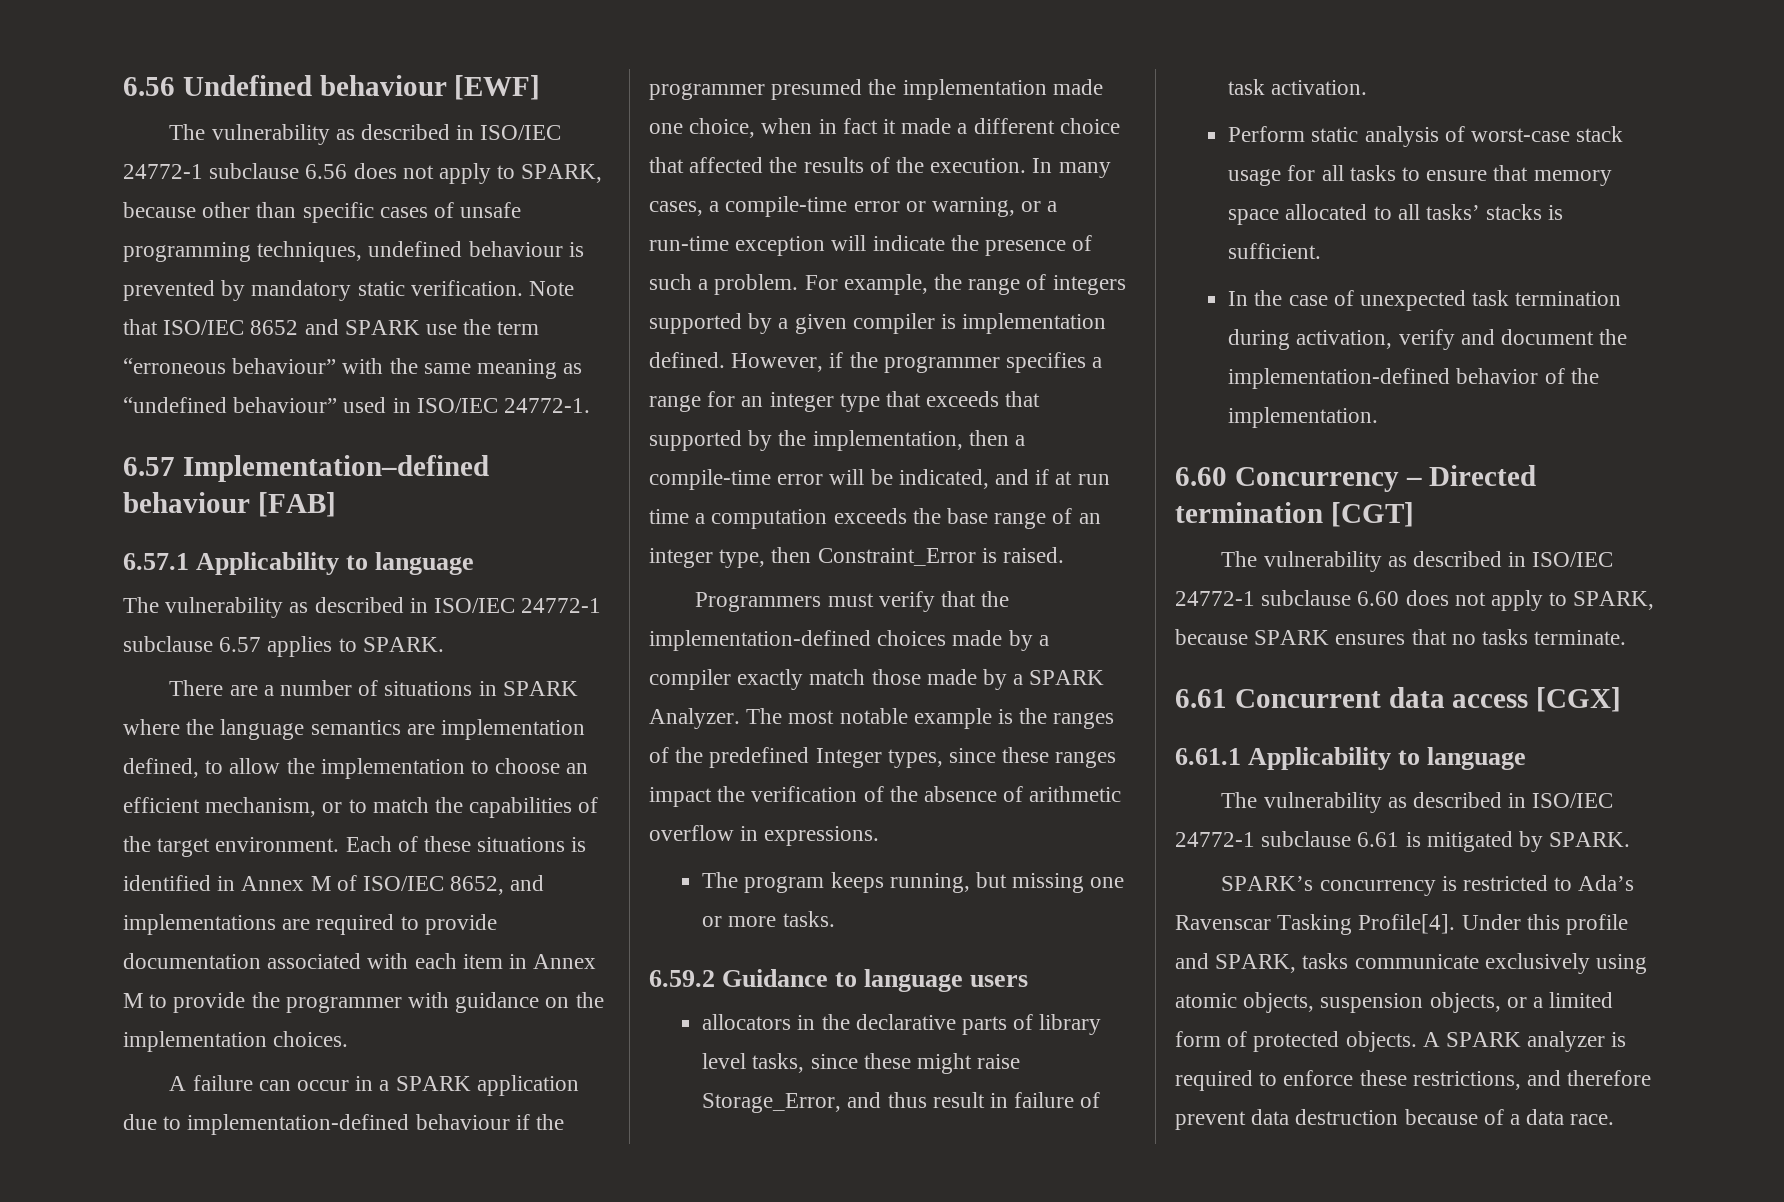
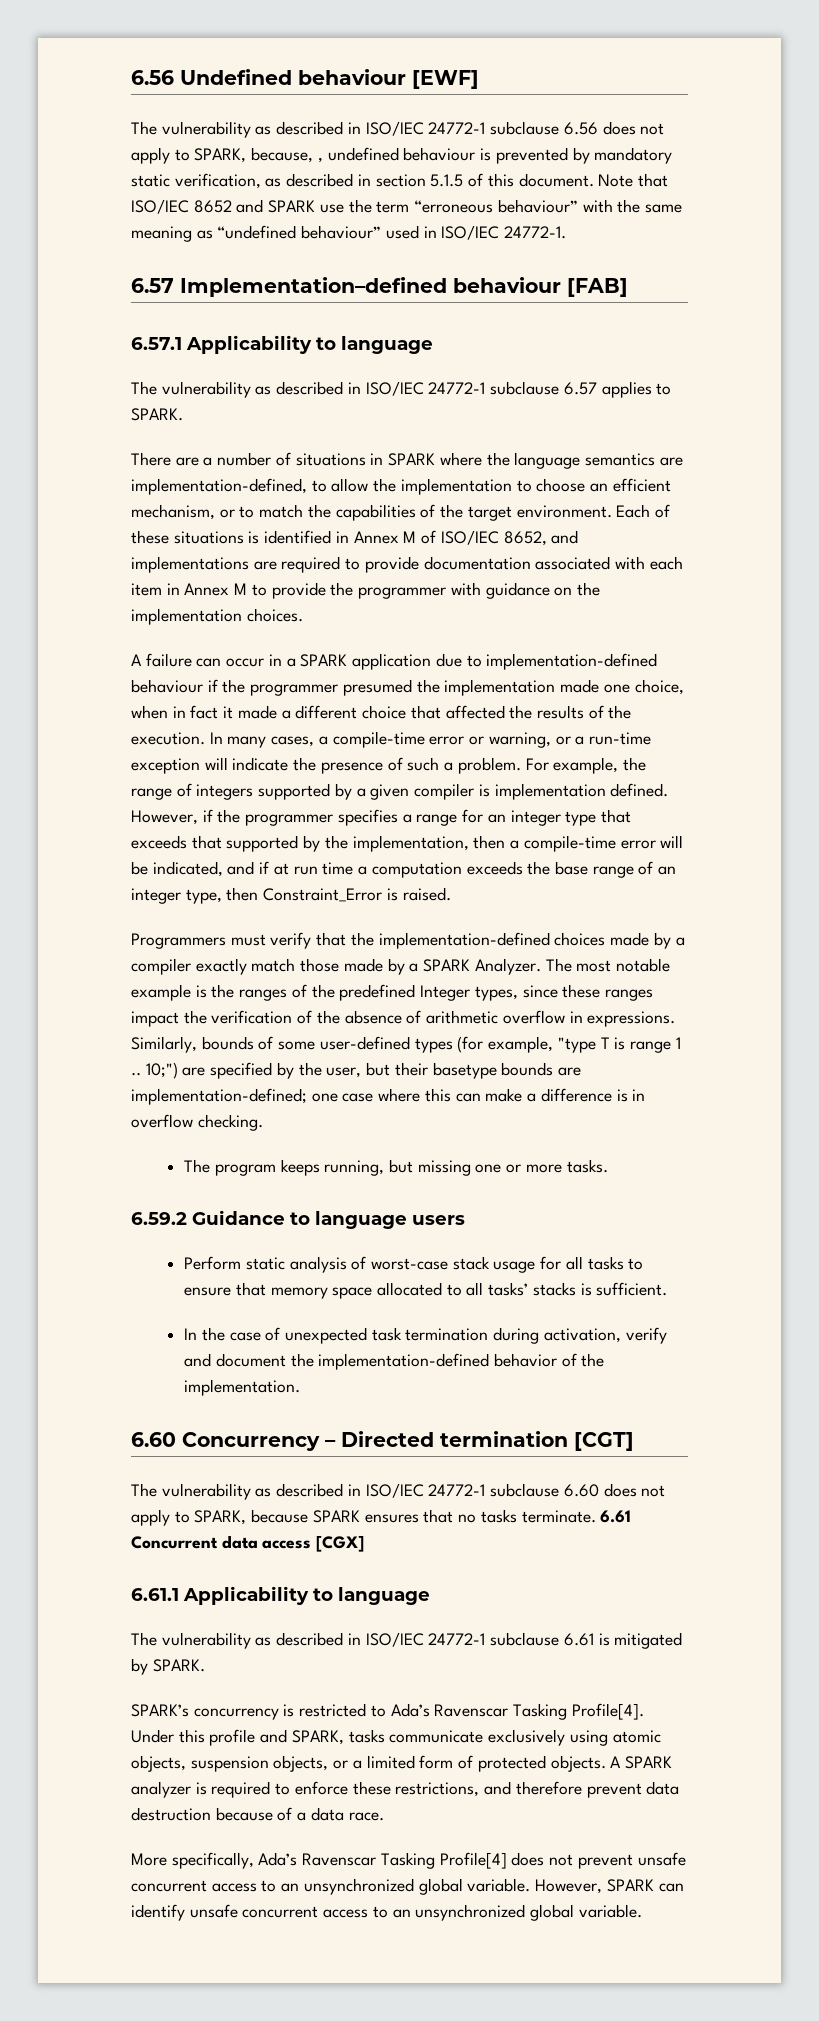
- The vulnerability as described in ISO/IEC 24772-1 subclause 6.56 does not apply to SPARK, because other than specific cases of unsafe programming techniques, undefined behaviour is prevented by mandatory static verification.
+ The vulnerability as described in ISO/IEC 24772-1 subclause 6.56 does not apply to SPARK, because, , undefined behaviour is prevented by mandatory static verification, as described in section 5.1.5 of this document.
- There are a number of situations in SPARK where the language semantics are implementation defined, to allow the implementation to choose an efficient mechanism, or to match the capabilities of the target environment.
+ There are a number of situations in SPARK where the language semantics are implementation-defined, to allow the implementation to choose an efficient mechanism, or to match the capabilities of the target environment.
+ Similarly, bounds of some user-defined types (for example, "type T is range 1 .. 10;") are specified by the user, but their basetype bounds are implementation-defined; one case where this can make a difference is in overflow checking.
- allocators in the declarative parts of library level tasks, since these might raise Storage_Error, and thus result in failure of task activation.
- The vulnerability as described in ISO/IEC 24772-1 subclause 6.60 does not apply to SPARK, because SPARK ensures that no tasks terminate.
- 6.61 Concurrent data access [CGX]
+ The vulnerability as described in ISO/IEC 24772-1 subclause 6.60 does not apply to SPARK, because SPARK ensures that no tasks terminate. 6.61 Concurrent data access [CGX]
+ More specifically, Ada’s Ravenscar Tasking Profile[4] does not prevent unsafe concurrent access to an unsynchronized global variable. However, SPARK can identify unsafe concurrent access to an unsynchronized global variable.

